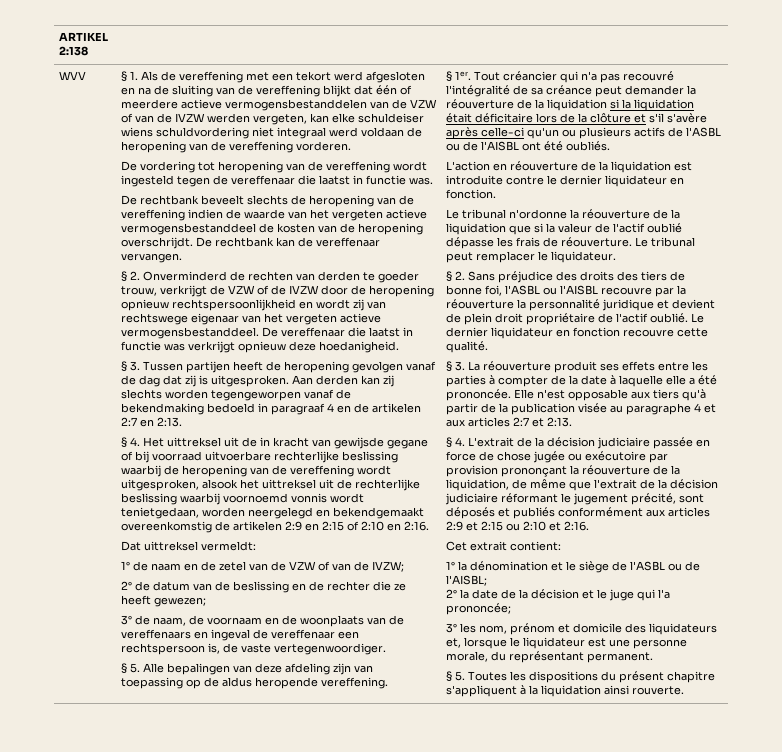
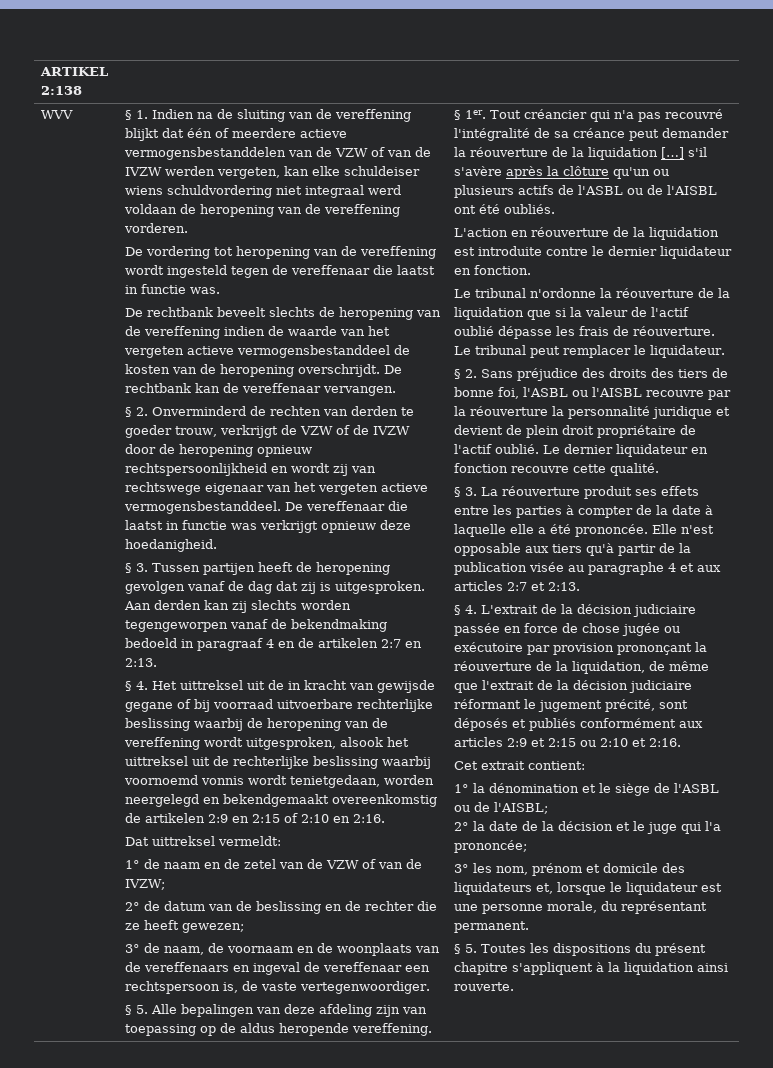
- § 1. Als de vereffening met een tekort werd afgesloten en na de sluiting van de vereffening blijkt dat één of meerdere actieve vermogensbestanddelen van de VZW of van de IVZW werden vergeten, kan elke schuldeiser wiens schuldvordering niet integraal werd voldaan de heropening van de vereffening vorderen.
+ § 1. Indien na de sluiting van de vereffening blijkt dat één of meerdere actieve vermogensbestanddelen van de VZW of van de IVZW werden vergeten, kan elke schuldeiser wiens schuldvordering niet integraal werd voldaan de heropening van de vereffening vorderen.
- Tout créancier qui n'a pas recouvré l'intégralité de sa créance peut demander la réouverture de la liquidation si la liquidation était déficitaire lors de la clôture et s'il s'avère après celle-ci qu'un ou plusieurs actifs de l'ASBL ou de l'AISBL ont été oubliés.
+ Tout créancier qui n'a pas recouvré l'intégralité de sa créance peut demander la réouverture de la liquidation […] s'il s'avère après la clôture qu'un ou plusieurs actifs de l'ASBL ou de l'AISBL ont été oubliés.

